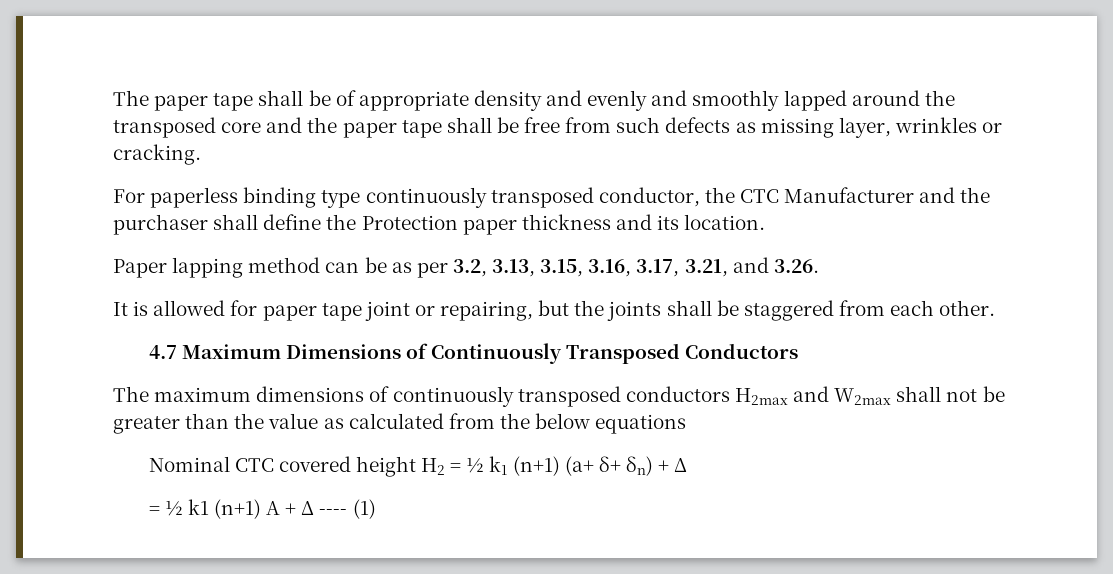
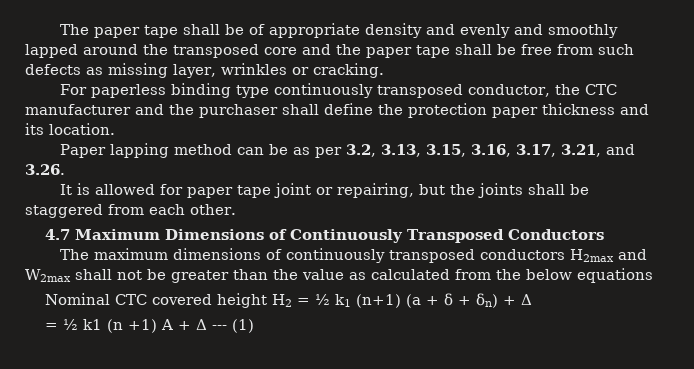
- For paperless binding type continuously transposed conductor, the CTC Manufacturer and the purchaser shall define the Protection paper thickness and its location.
+ For paperless binding type continuously transposed conductor, the CTC manufacturer and the purchaser shall define the protection paper thickness and its location.
- Nominal CTC covered height H2 = ½ k1 (n+1) (a+ δ+ δn) + Δ
+ Nominal CTC covered height H2 = ½ k1 (n+1) (a + δ + δn) + Δ
- = ½ k1 (n+1) A + Δ ---- (1)
+ = ½ k1 (n +1) A + Δ --- (1)

